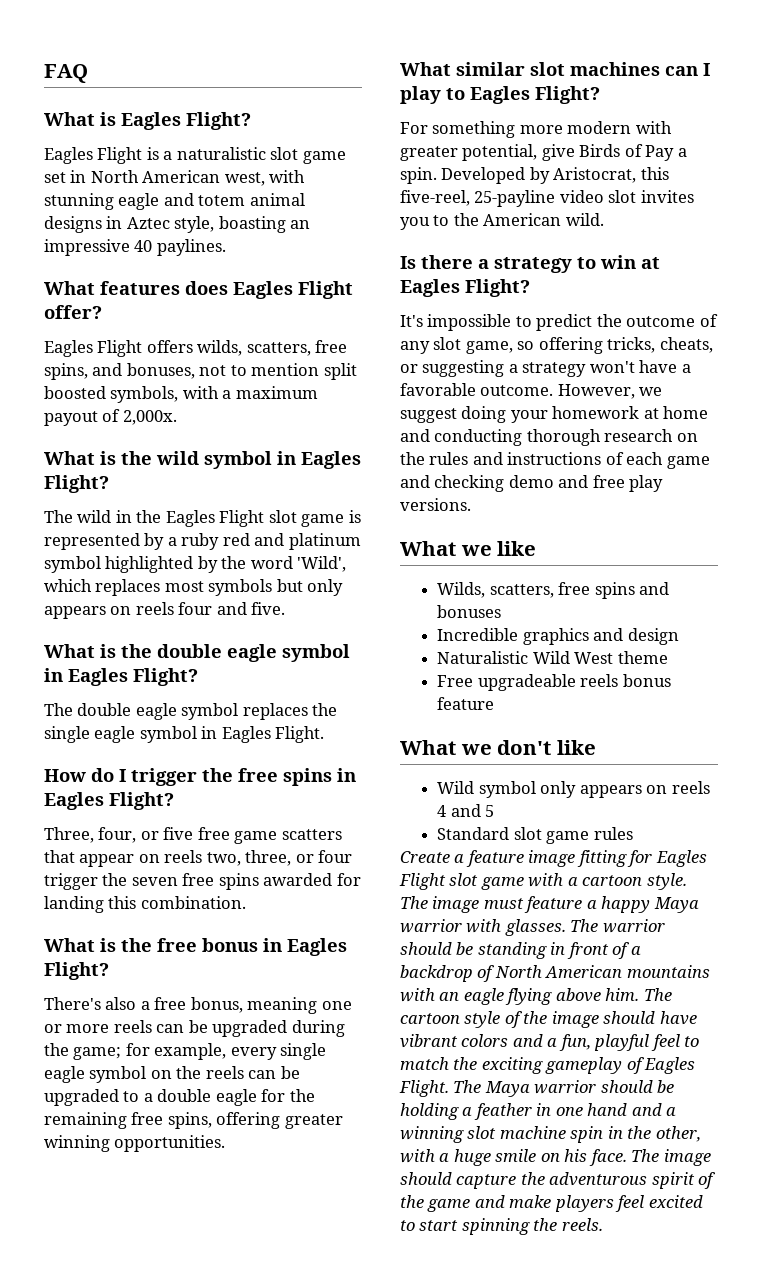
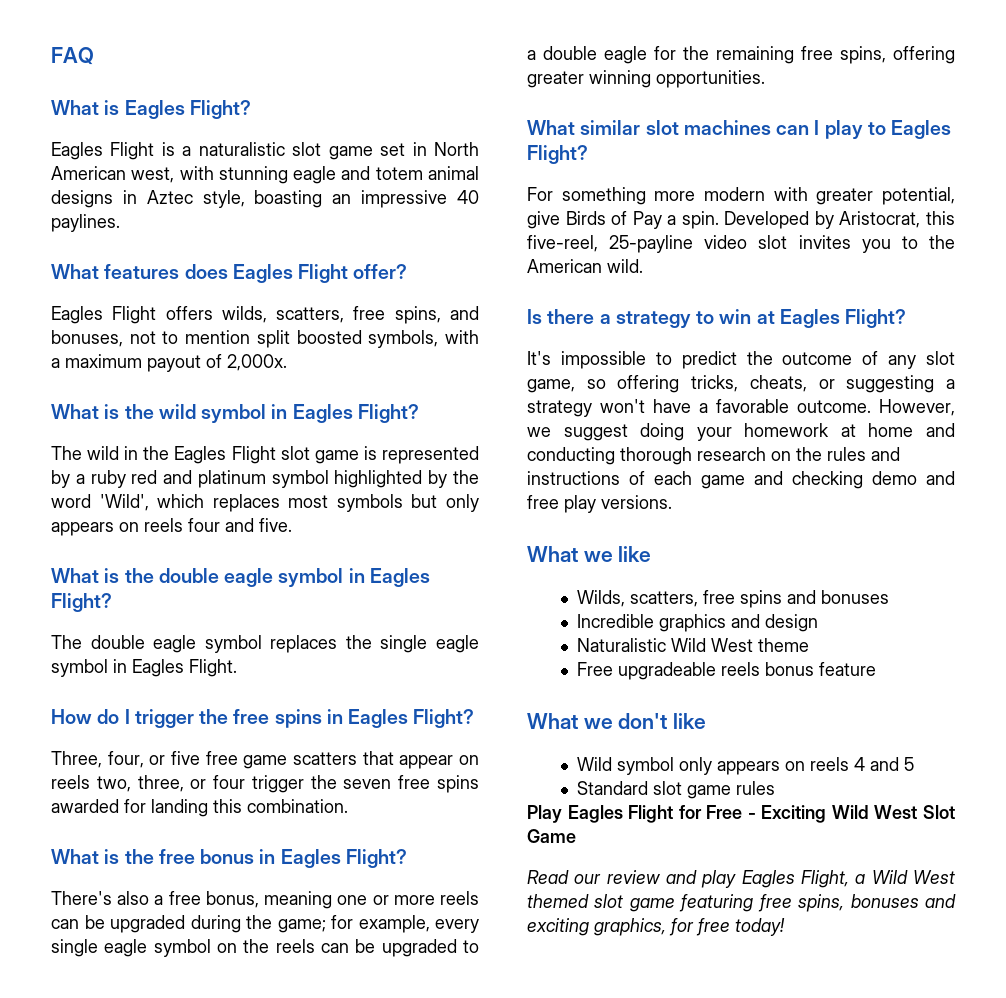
- Create a feature image fitting for Eagles Flight slot game with a cartoon style. The image must feature a happy Maya warrior with glasses. The warrior should be standing in front of a backdrop of North American mountains with an eagle flying above him. The cartoon style of the image should have vibrant colors and a fun, playful feel to match the exciting gameplay of Eagles Flight. The Maya warrior should be holding a feather in one hand and a winning slot machine spin in the other, with a huge smile on his face. The image should capture the adventurous spirit of the game and make players feel excited to start spinning the reels.
+ Play Eagles Flight for Free - Exciting Wild West Slot Game
+ Read our review and play Eagles Flight, a Wild West themed slot game featuring free spins, bonuses and exciting graphics, for free today!

